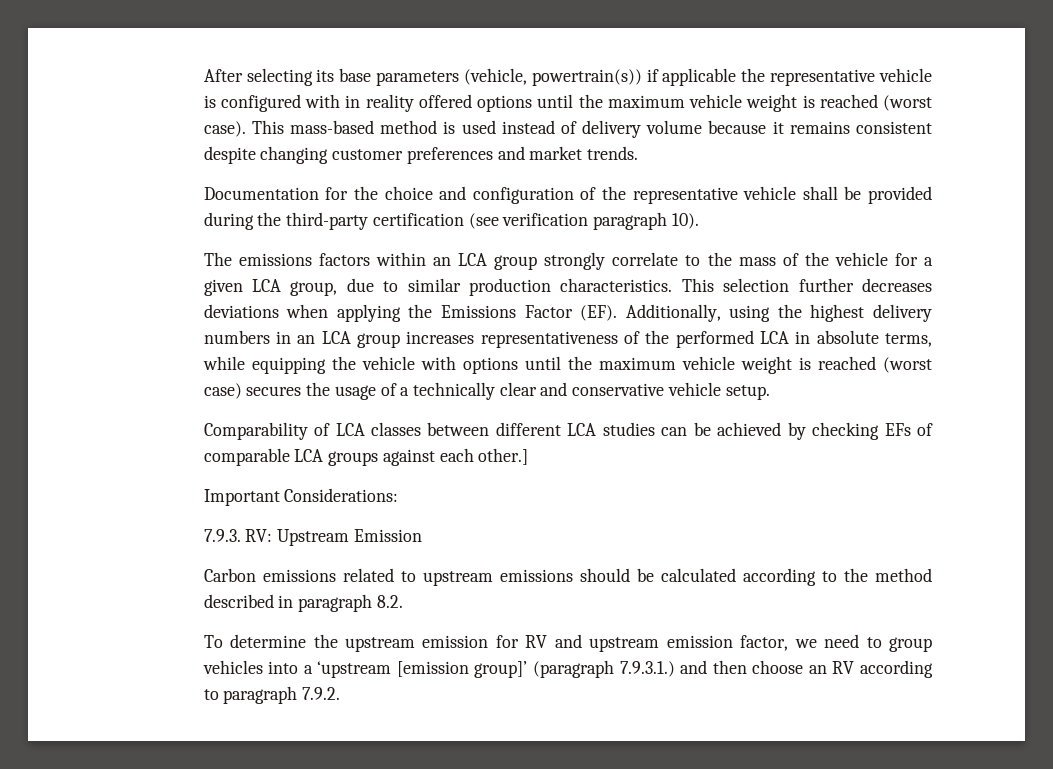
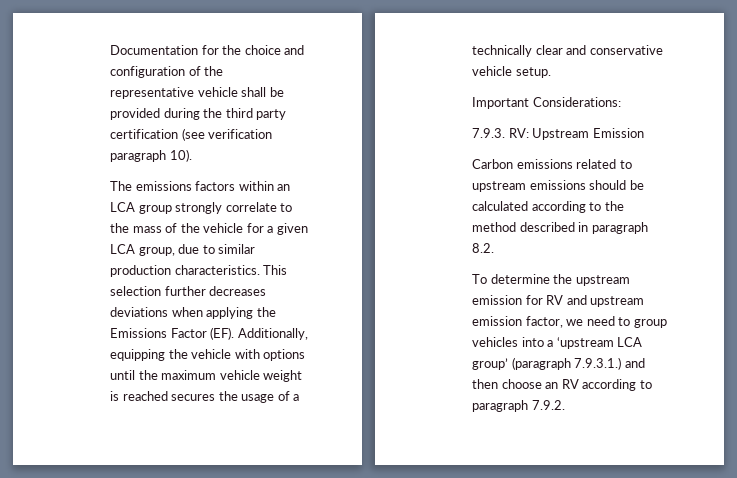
- After selecting its base parameters (vehicle, powertrain(s)) if applicable the representative vehicle is configured with in reality offered options until the maximum vehicle weight is reached (worst case). This mass-based method is used instead of delivery volume because it remains consistent despite changing customer preferences and market trends.
- Documentation for the choice and configuration of the representative vehicle shall be provided during the third-party certification (see verification paragraph 10).
+ Documentation for the choice and configuration of the representative vehicle shall be provided during the third party certification (see verification paragraph 10).
- This selection further decreases deviations when applying the Emissions Factor (EF). Additionally, using the highest delivery numbers in an LCA group increases representativeness of the performed LCA in absolute terms, while equipping the vehicle with options until the maximum vehicle weight is reached (worst case) secures the usage of a technically clear and conservative vehicle setup.
+ This selection further decreases deviations when applying the Emissions Factor (EF). Additionally, equipping the vehicle with options until the maximum vehicle weight is reached secures the usage of a technically clear and conservative vehicle setup.
- Comparability of LCA classes between different LCA studies can be achieved by checking EFs of comparable LCA groups against each other.]
- To determine the upstream emission for RV and upstream emission factor, we need to group vehicles into a ‘upstream [emission group]’ (paragraph 7.9.3.1.) and then choose an RV according to paragraph 7.9.2.
+ To determine the upstream emission for RV and upstream emission factor, we need to group vehicles into a ‘upstream LCA group’ (paragraph 7.9.3.1.) and then choose an RV according to paragraph 7.9.2.

